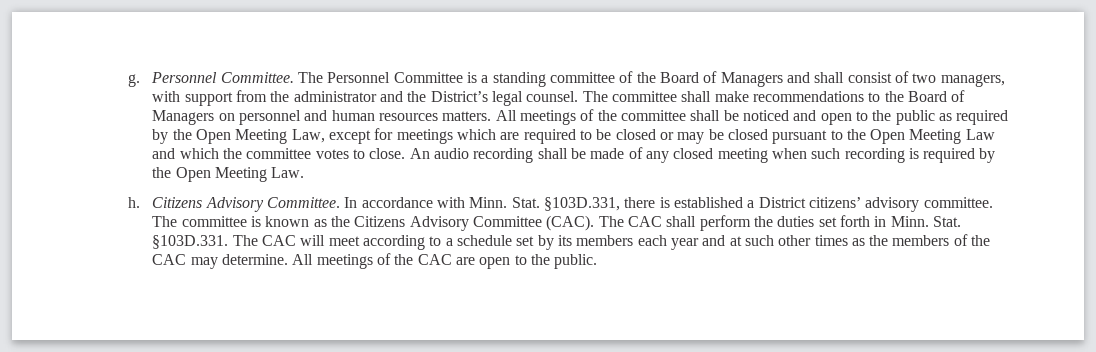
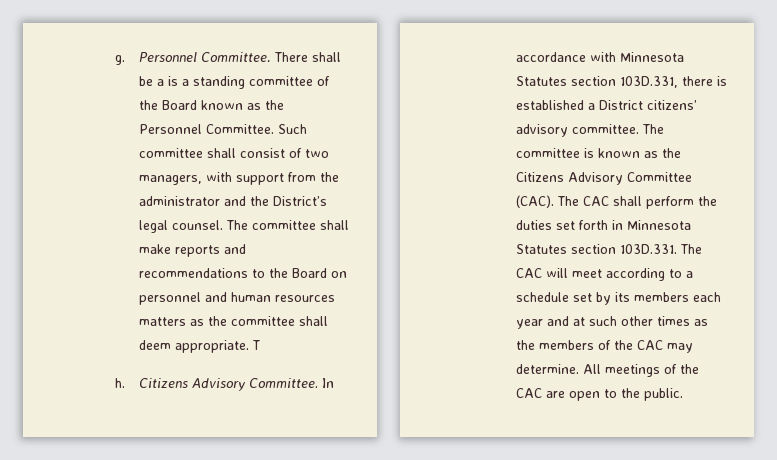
- The Personnel Committee is a standing committee of the Board of Managers and shall consist of two managers, with support from the administrator and the District’s legal counsel.
+ There shall be a is a standing committee of the Board known as the Personnel Committee. Such committee shall consist of two managers, with support from the administrator and the District’s legal counsel.
- The committee shall make recommendations to the Board of Managers on personnel and human resources matters. All meetings of the committee shall be noticed and open to the public as required by the Open Meeting Law, except for meetings which are required to be closed or may be closed pursuant to the Open Meeting Law and which the committee votes to close. An audio recording shall be made of any closed meeting when such recording is required by the Open Meeting Law.
+ The committee shall make reports and recommendations to the Board on personnel and human resources matters as the committee shall deem appropriate. T
- In accordance with Minn. Stat. §103D.331, there is established a District citizens’ advisory committee.
+ In accordance with Minnesota Statutes section 103D.331, there is established a District citizens’ advisory committee.
- The CAC shall perform the duties set forth in Minn. Stat. §103D.331. The CAC will meet according to a schedule set by its members each year and at such other times as the members of the CAC may determine.
+ The CAC shall perform the duties set forth in Minnesota Statutes section 103D.331. The CAC will meet according to a schedule set by its members each year and at such other times as the members of the CAC may determine.

